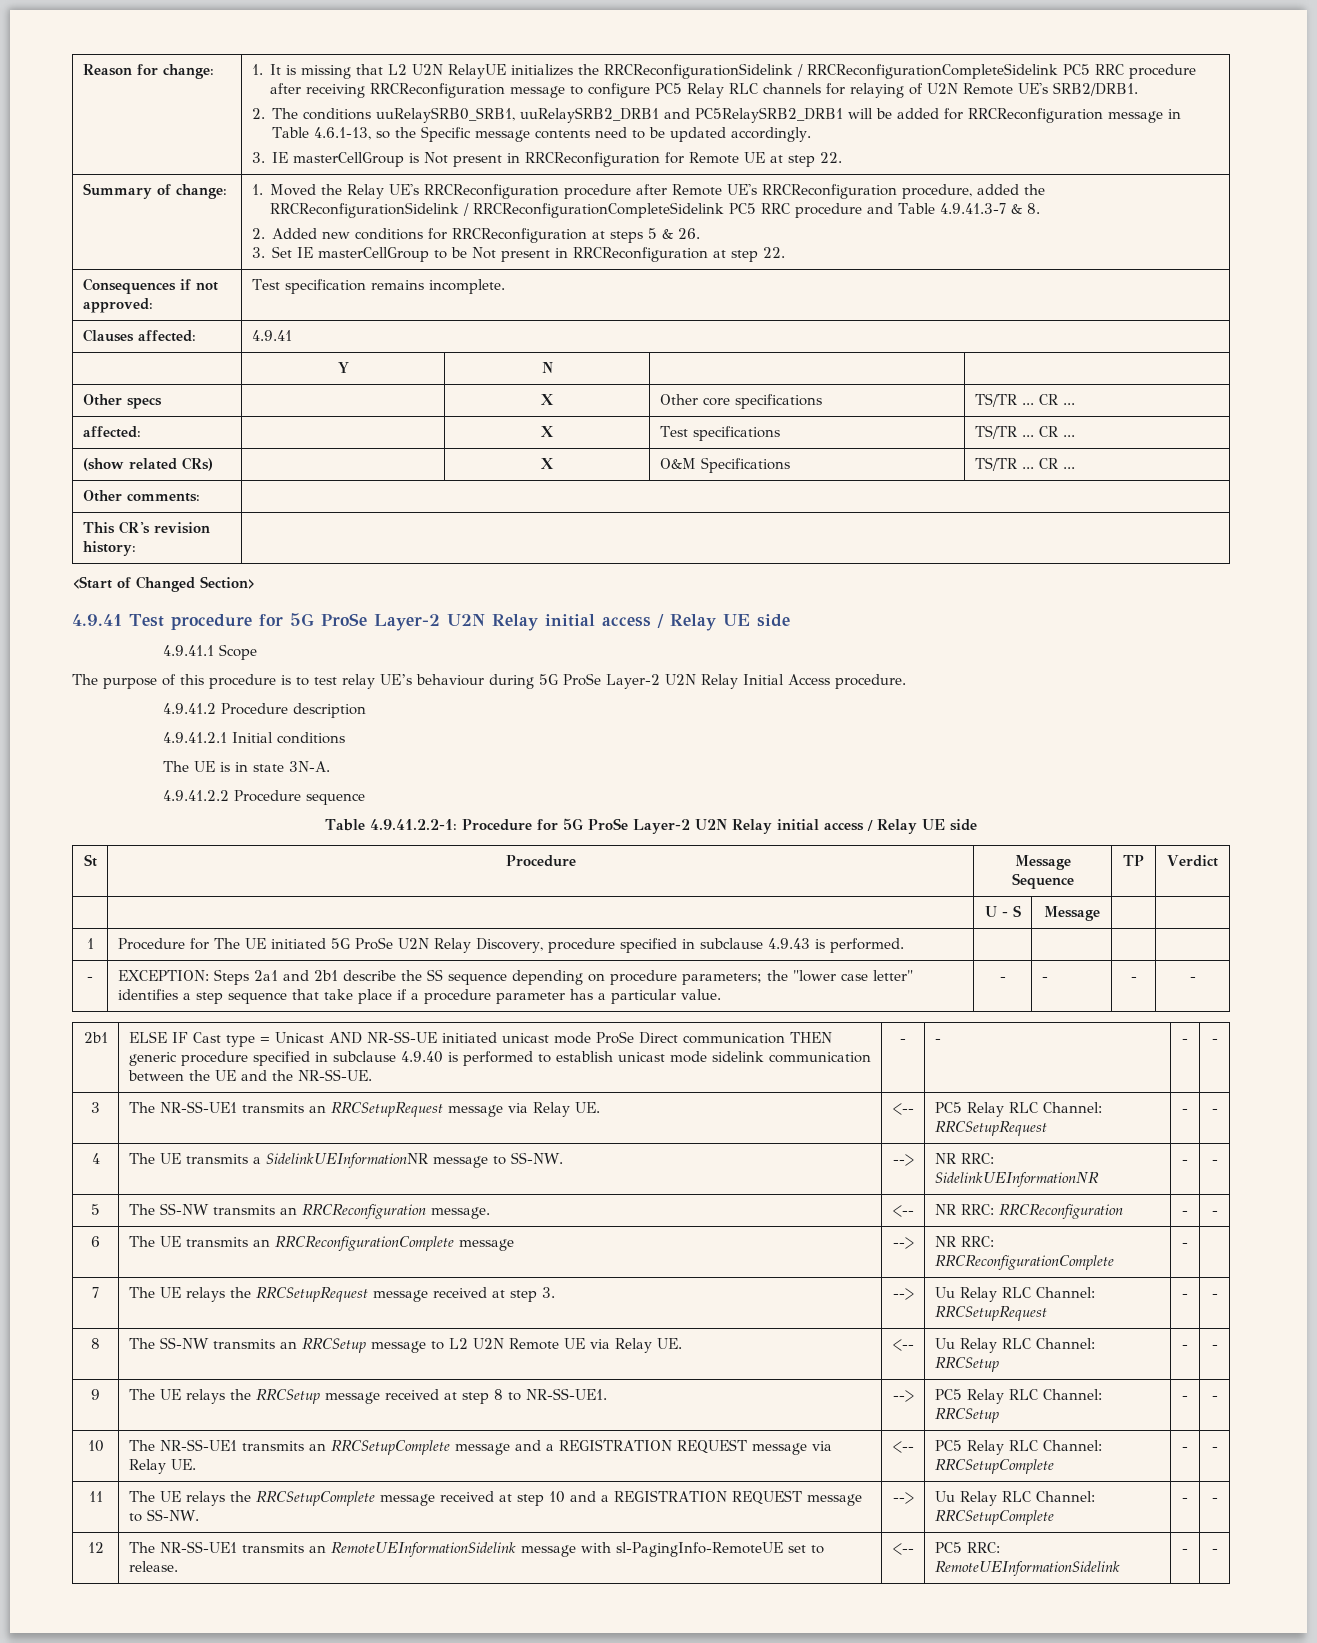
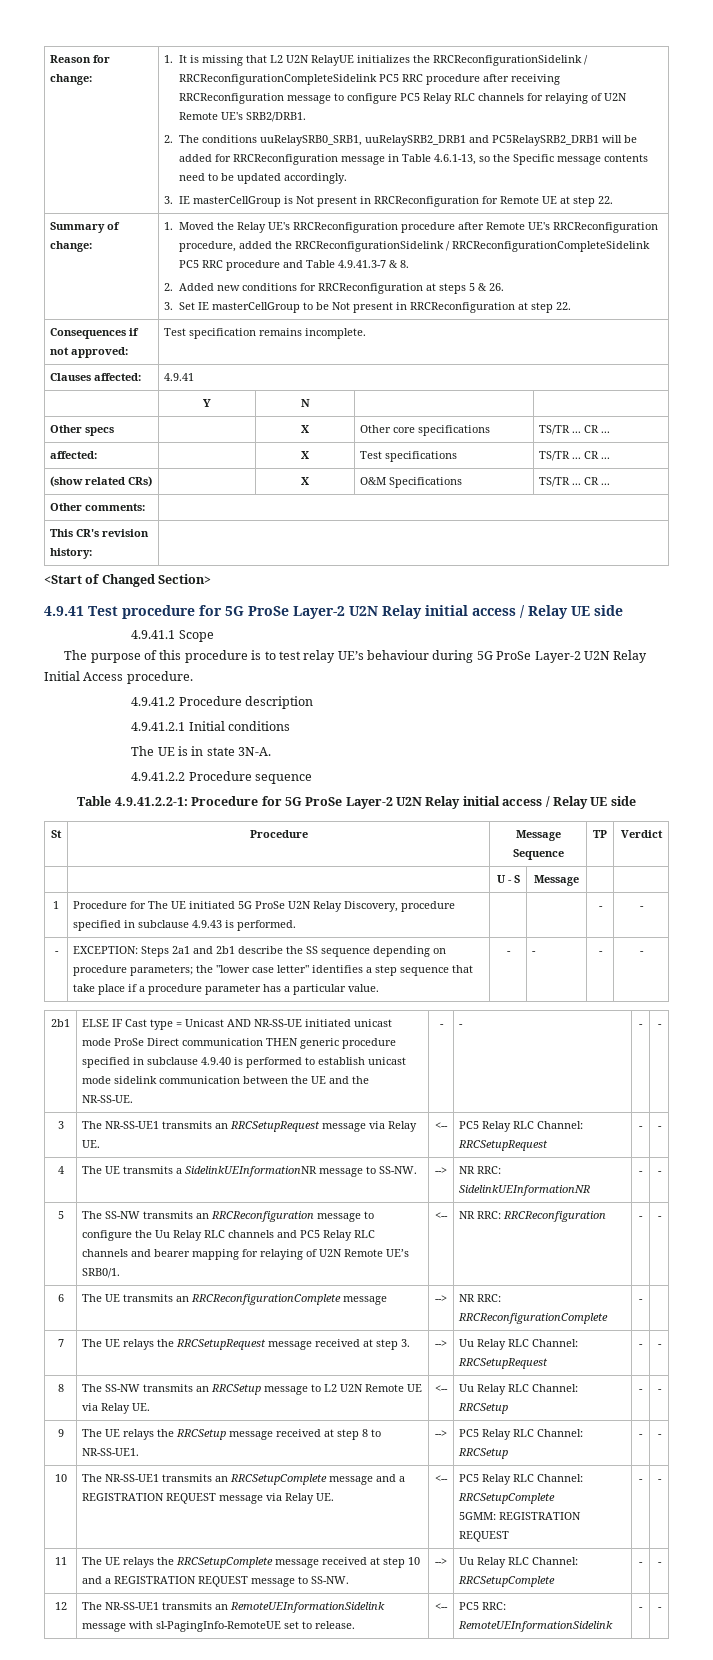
- 1 | Procedure for The UE initiated 5G ProSe U2N Relay Discovery, procedure specified in subclause 4.9.43 is performed. | | | |
+ 1 | Procedure for The UE initiated 5G ProSe U2N Relay Discovery, procedure specified in subclause 4.9.43 is performed. | | | - | -
- 5 | The SS-NW transmits an RRCReconfiguration message. | <-- | NR RRC: RRCReconfiguration | - | -
+ 5 | The SS-NW transmits an RRCReconfiguration message to configure the Uu Relay RLC channels and PC5 Relay RLC channels and bearer mapping for relaying of U2N Remote UE’s SRB0/1. | <-- | NR RRC: RRCReconfiguration | - | -
- 10 | The NR-SS-UE1 transmits an RRCSetupComplete message and a REGISTRATION REQUEST message via Relay UE. | <-- | PC5 Relay RLC Channel: RRCSetupComplete | - | -
+ 10 | The NR-SS-UE1 transmits an RRCSetupComplete message and a REGISTRATION REQUEST message via Relay UE. | <-- | PC5 Relay RLC Channel: RRCSetupComplete
+ 5GMM: REGISTRATION REQUEST | - | -

